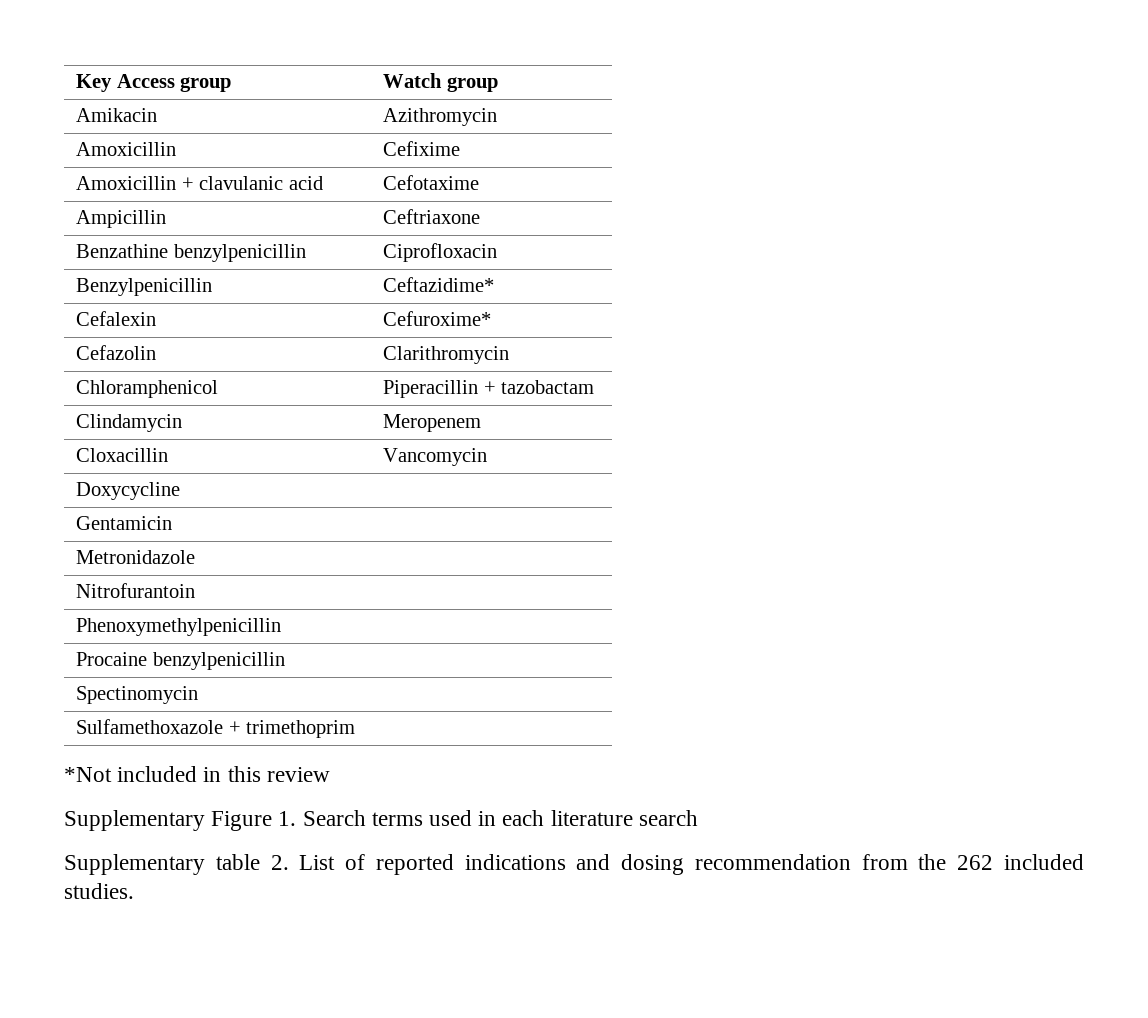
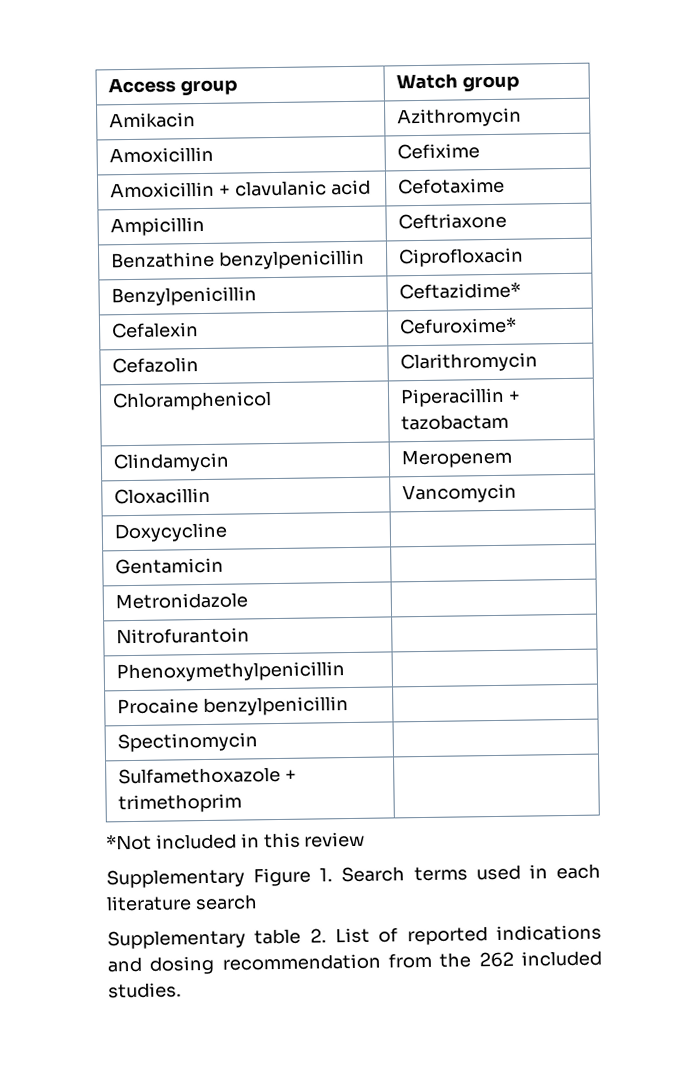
- Key Access group | Watch group
+ Access group | Watch group

